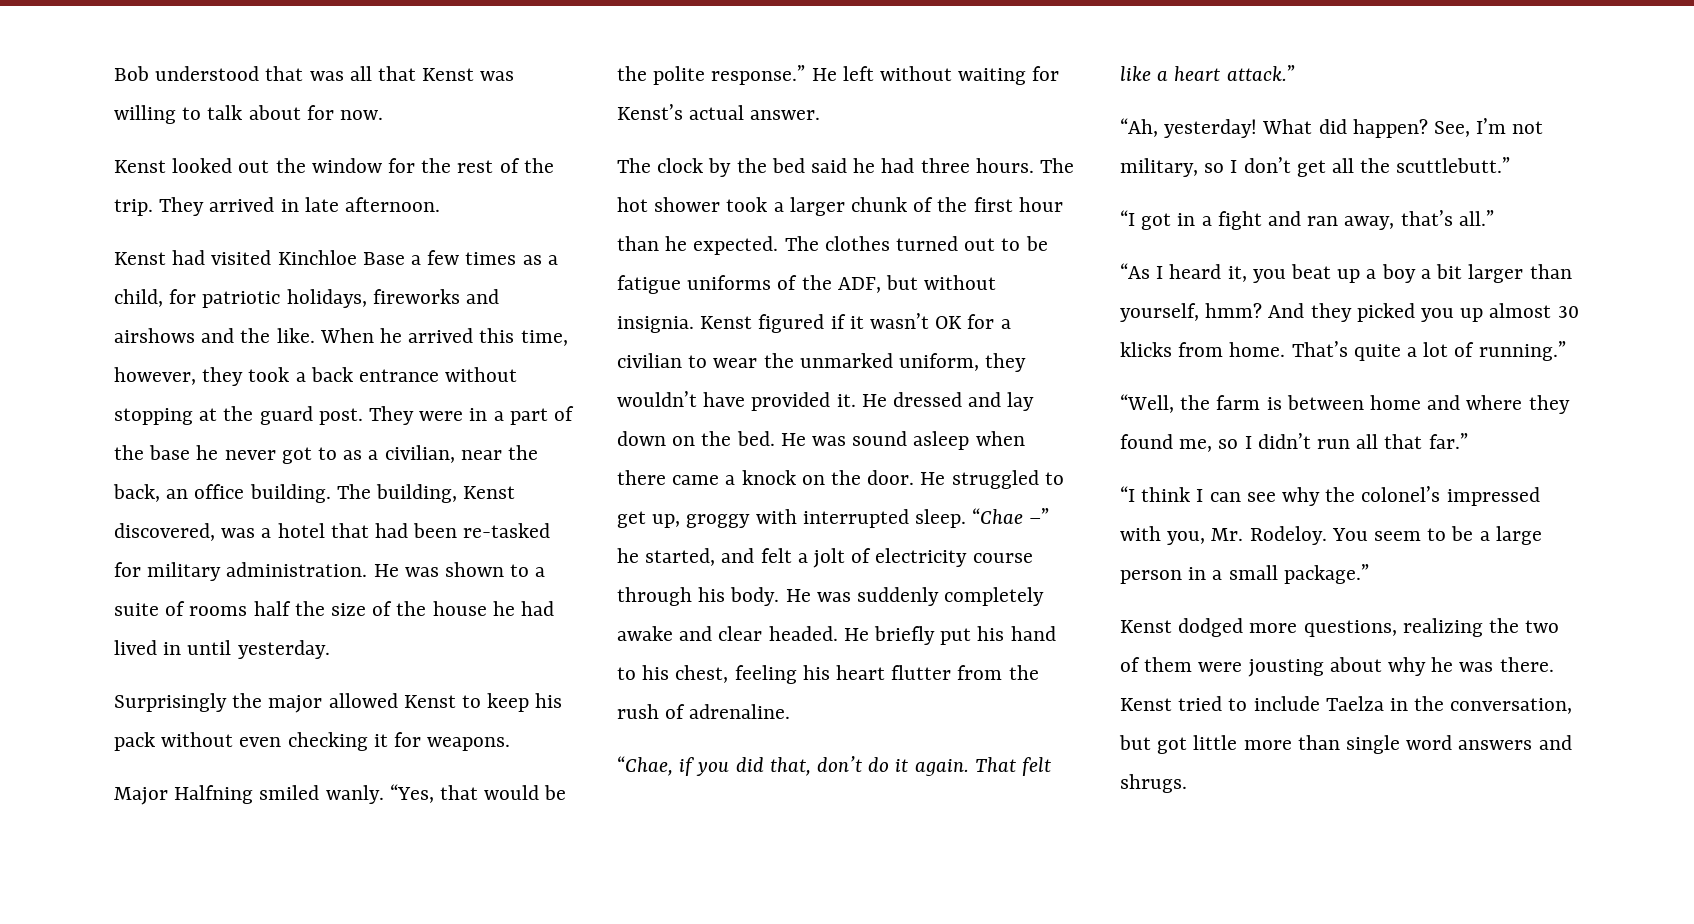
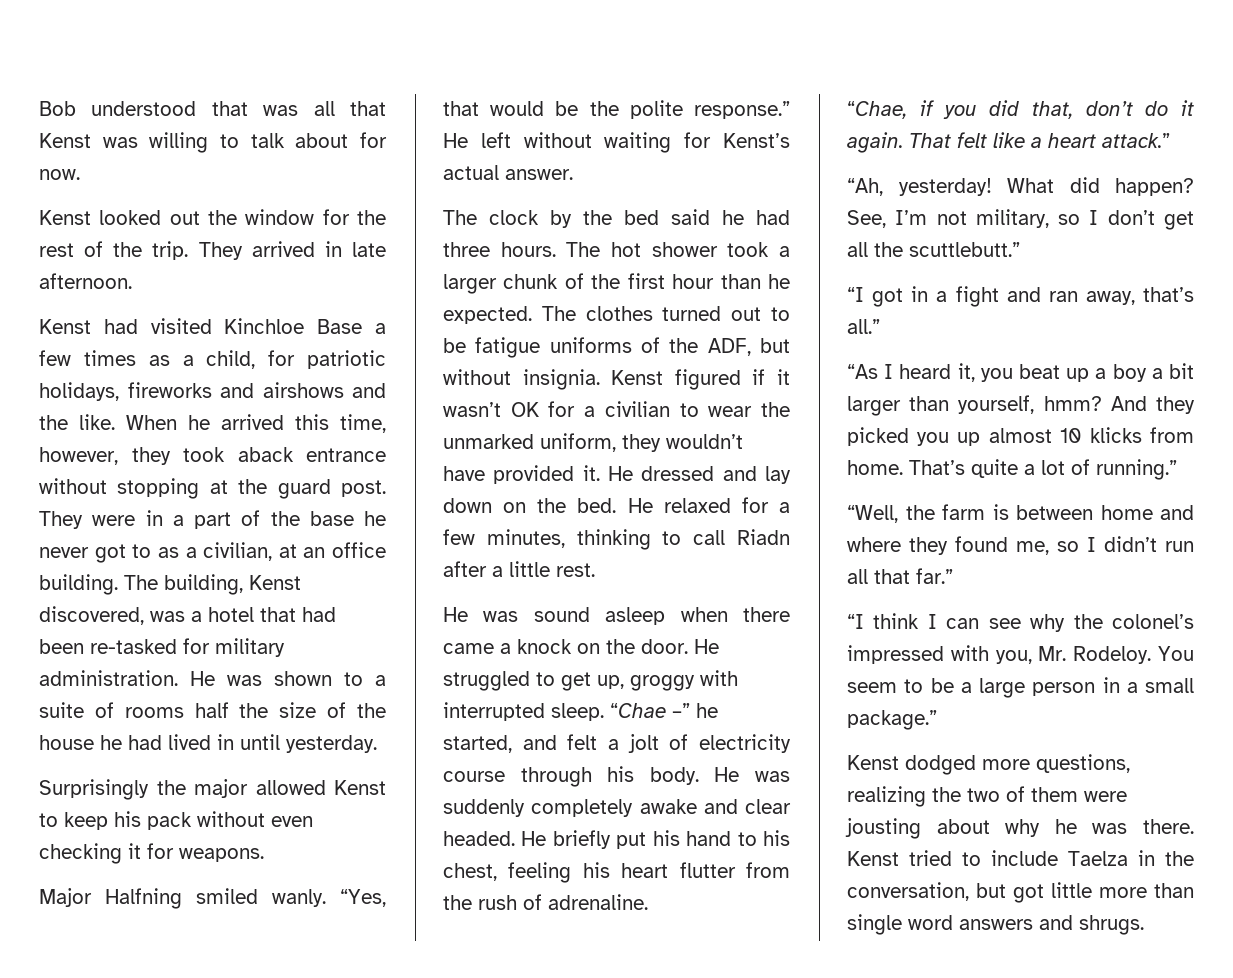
- When he arrived this time, however, they took a back entrance without stopping at the guard post.
+ When he arrived this time, however, they took aback entrance without stopping at the guard post.
- They were in a part of the base he never got to as a civilian, near the back, an office building.
+ They were in a part of the base he never got to as a civilian, at an office building.
+ He relaxed for a few minutes, thinking to call Riadn after a little rest.
- And they picked you up almost 30 klicks from home.
+ And they picked you up almost 10 klicks from home.

